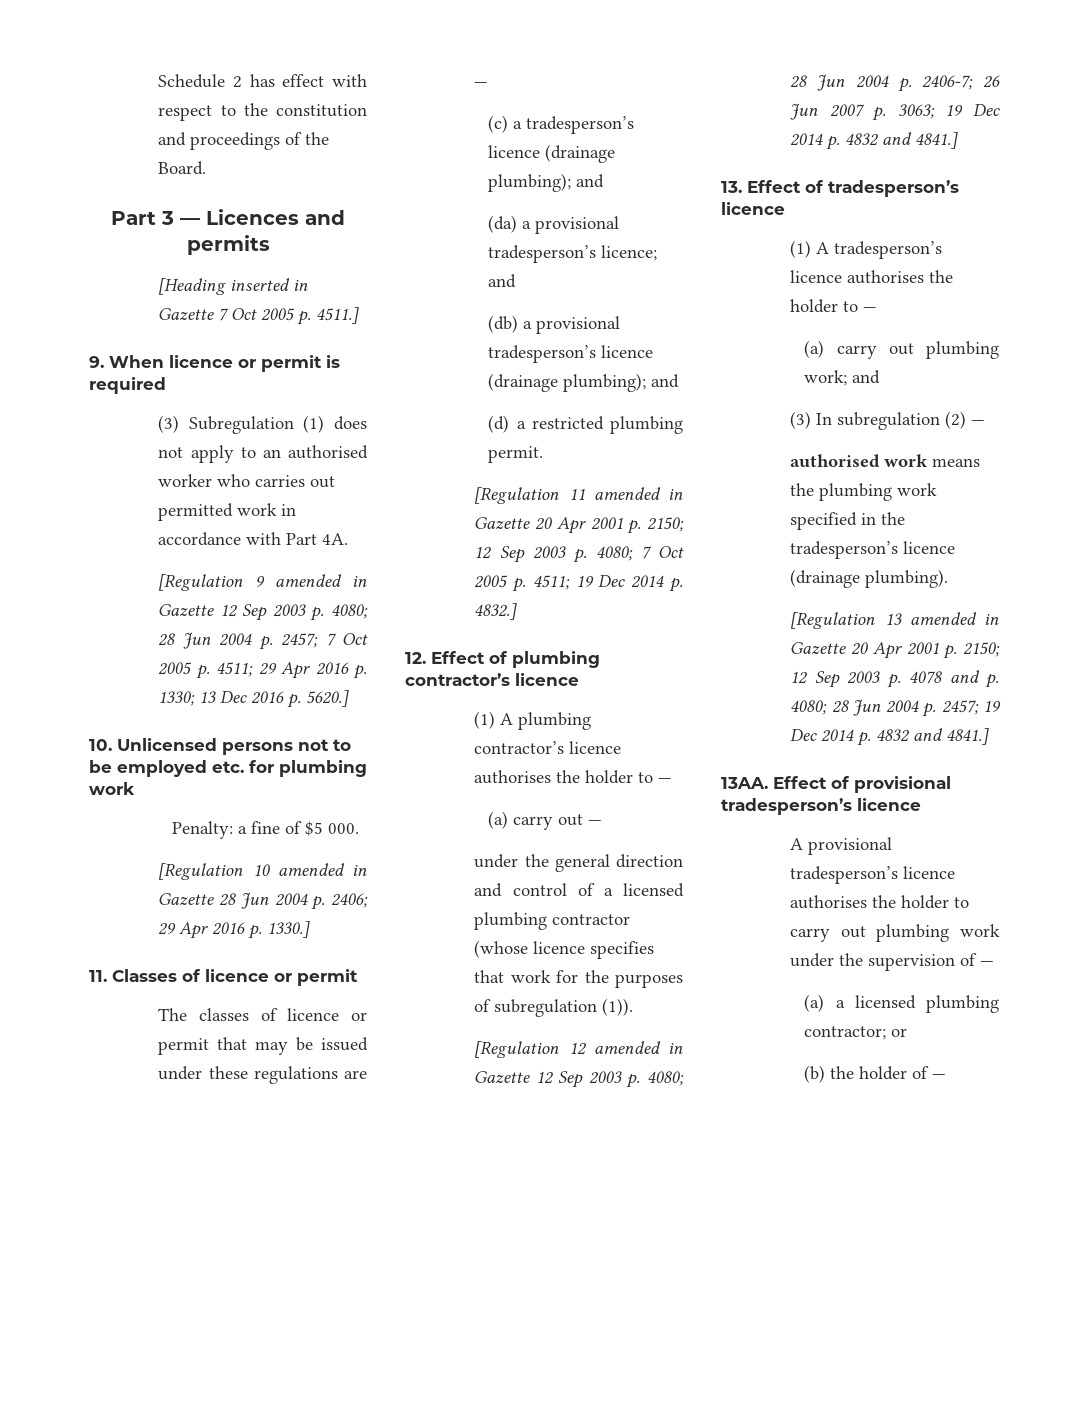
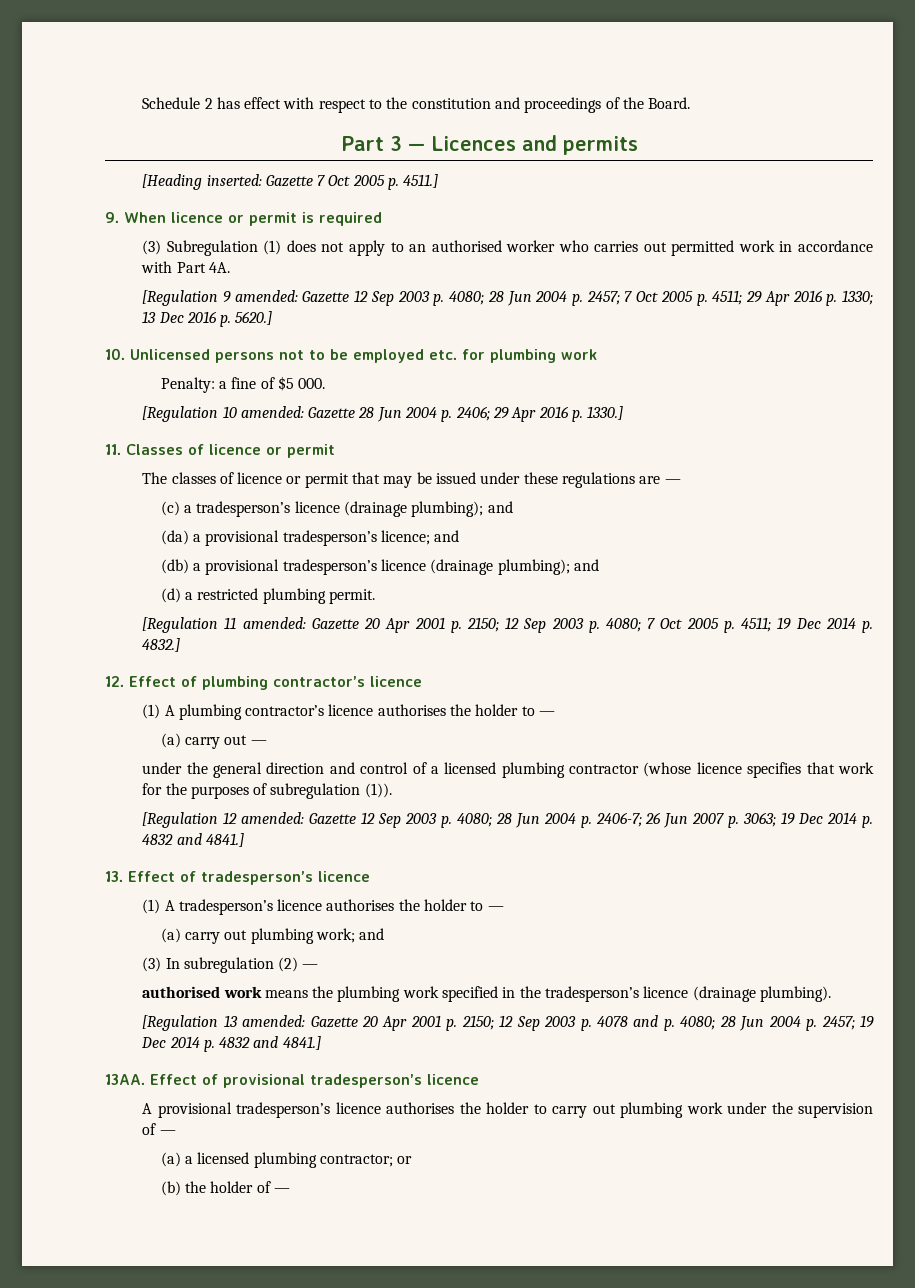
- [Heading inserted in Gazette 7 Oct 2005 p. 4511.]
+ [Heading inserted: Gazette 7 Oct 2005 p. 4511.]
- [Regulation 9 amended in Gazette 12 Sep 2003 p. 4080; 28 Jun 2004 p. 2457; 7 Oct 2005 p. 4511; 29 Apr 2016 p. 1330; 13 Dec 2016 p. 5620.]
+ [Regulation 9 amended: Gazette 12 Sep 2003 p. 4080; 28 Jun 2004 p. 2457; 7 Oct 2005 p. 4511; 29 Apr 2016 p. 1330; 13 Dec 2016 p. 5620.]
- [Regulation 10 amended in Gazette 28 Jun 2004 p. 2406; 29 Apr 2016 p. 1330.]
+ [Regulation 10 amended: Gazette 28 Jun 2004 p. 2406; 29 Apr 2016 p. 1330.]
- [Regulation 11 amended in Gazette 20 Apr 2001 p. 2150; 12 Sep 2003 p. 4080; 7 Oct 2005 p. 4511; 19 Dec 2014 p. 4832.]
+ [Regulation 11 amended: Gazette 20 Apr 2001 p. 2150; 12 Sep 2003 p. 4080; 7 Oct 2005 p. 4511; 19 Dec 2014 p. 4832.]
- [Regulation 12 amended in Gazette 12 Sep 2003 p. 4080; 28 Jun 2004 p. 2406-7; 26 Jun 2007 p. 3063; 19 Dec 2014 p. 4832 and 4841.]
+ [Regulation 12 amended: Gazette 12 Sep 2003 p. 4080; 28 Jun 2004 p. 2406-7; 26 Jun 2007 p. 3063; 19 Dec 2014 p. 4832 and 4841.]
- [Regulation 13 amended in Gazette 20 Apr 2001 p. 2150; 12 Sep 2003 p. 4078 and p. 4080; 28 Jun 2004 p. 2457; 19 Dec 2014 p. 4832 and 4841.]
+ [Regulation 13 amended: Gazette 20 Apr 2001 p. 2150; 12 Sep 2003 p. 4078 and p. 4080; 28 Jun 2004 p. 2457; 19 Dec 2014 p. 4832 and 4841.]

